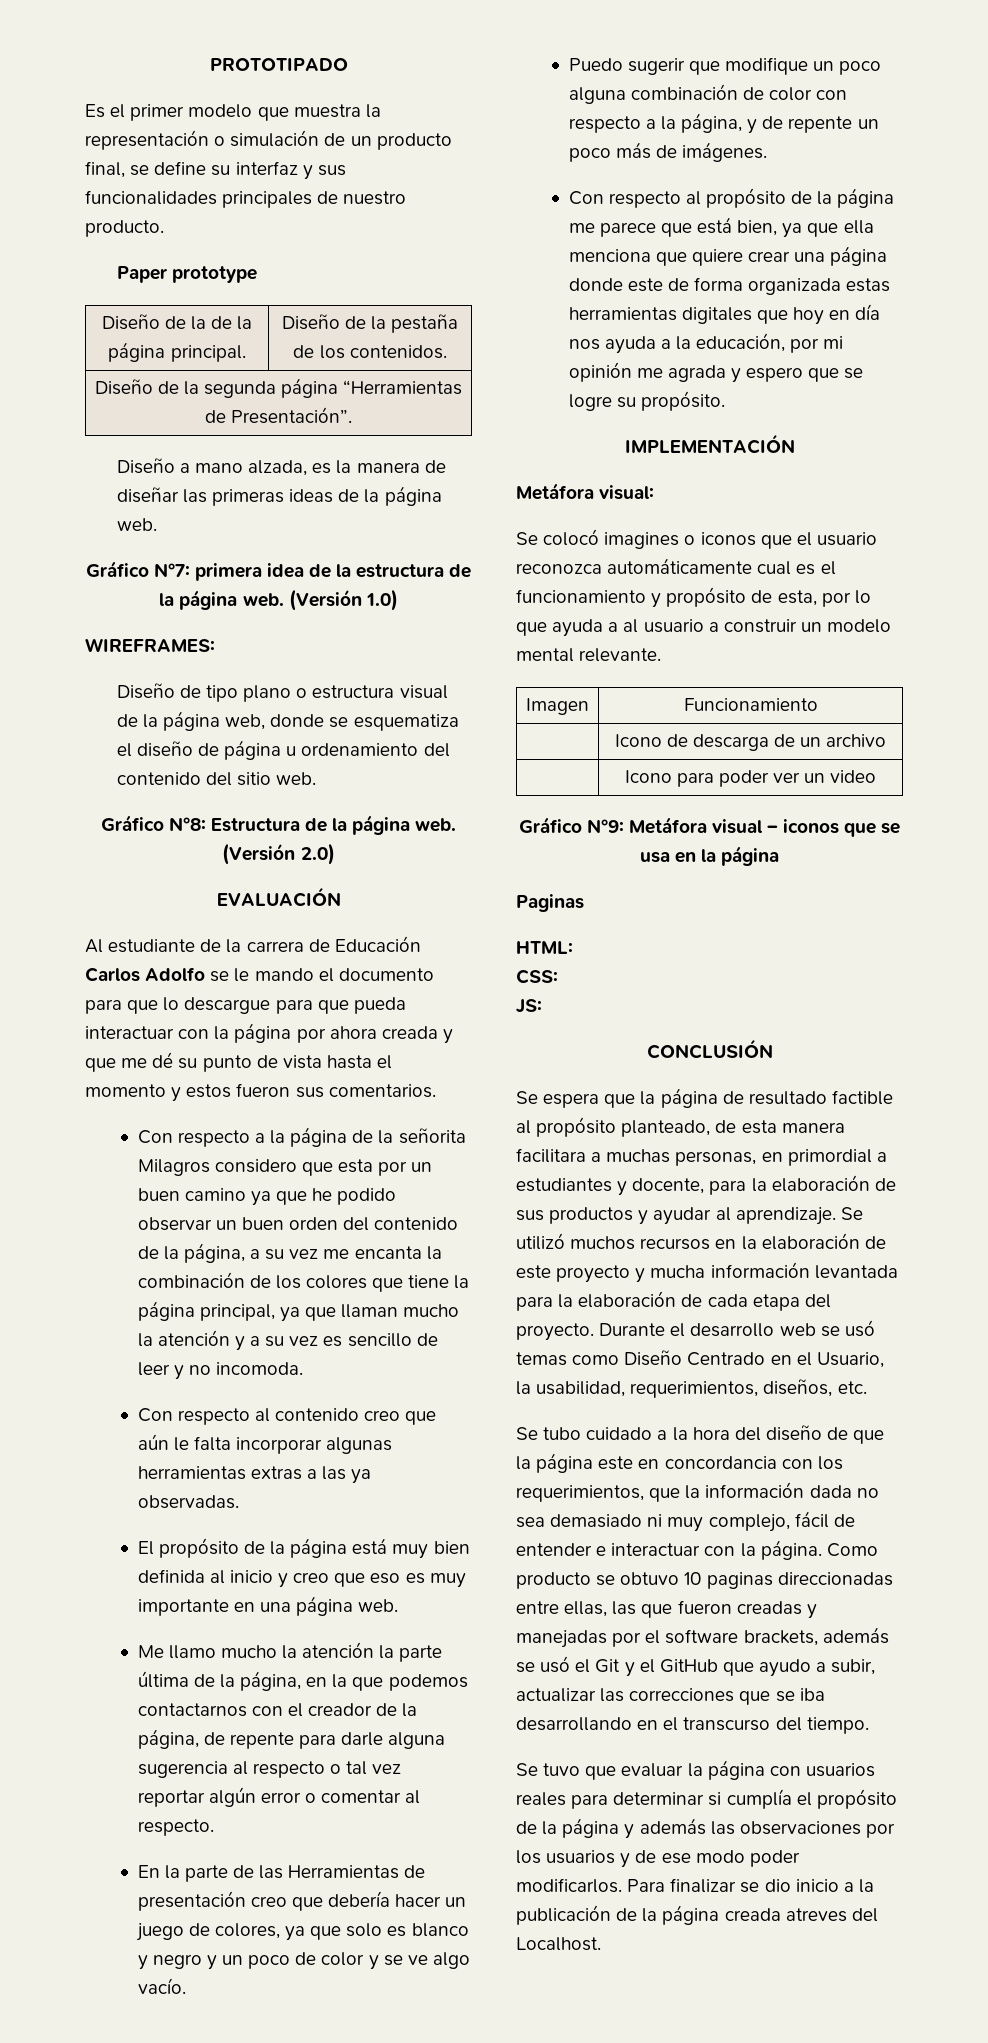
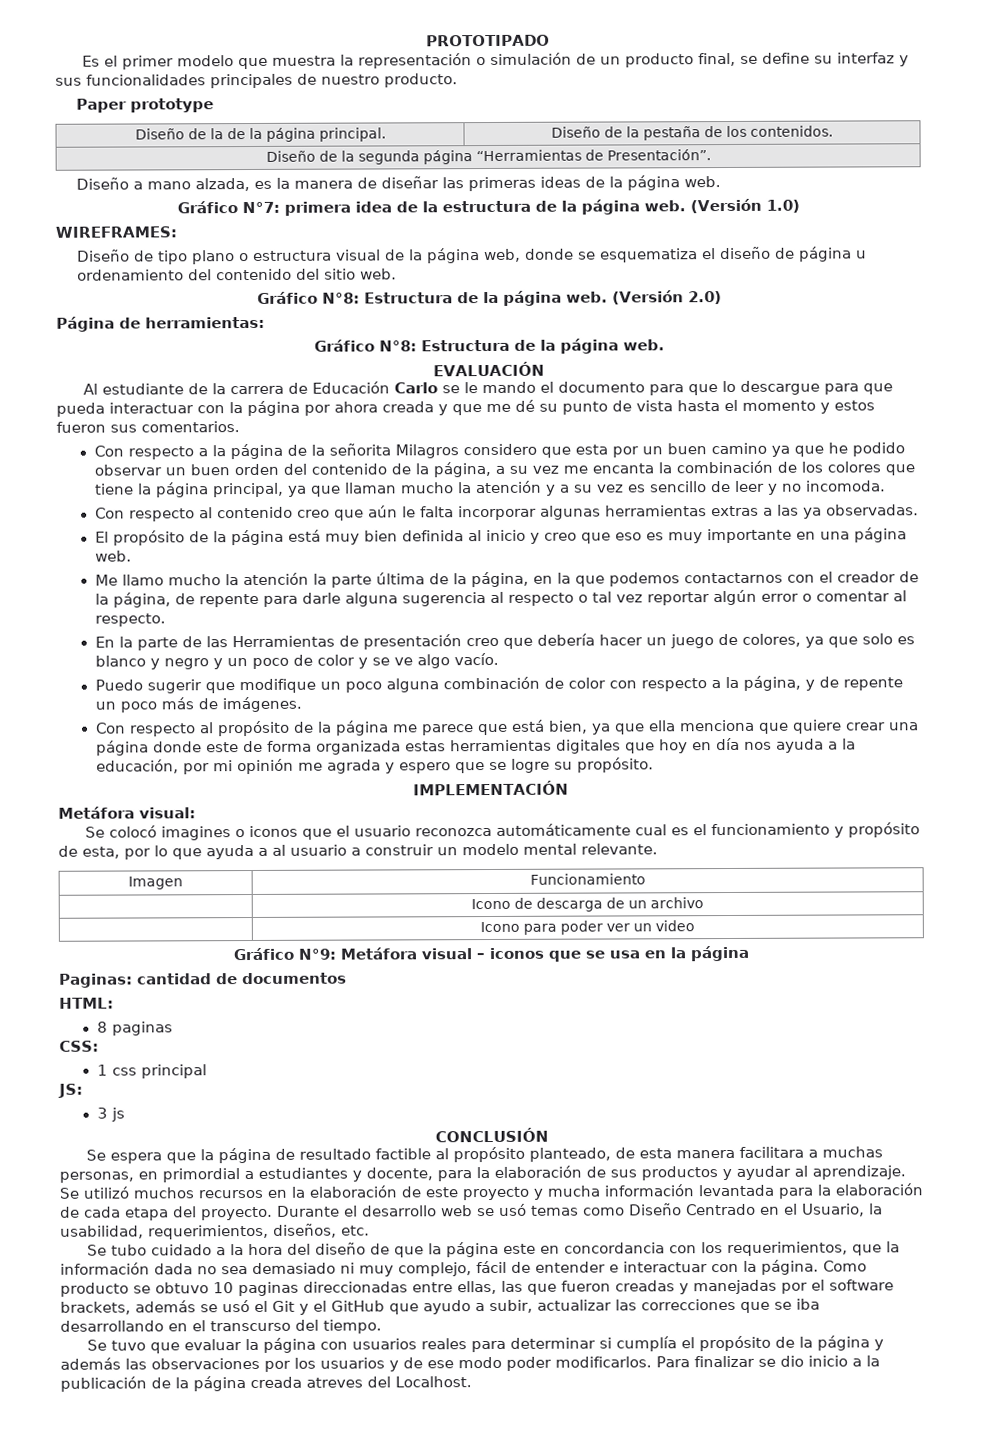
+ Página de herramientas:
+ Gráfico N°8: Estructura de la página web.
- Al estudiante de la carrera de Educación Carlos Adolfo se le mando el documento para que lo descargue para que pueda interactuar con la página por ahora creada y que me dé su punto de vista hasta el momento y estos fueron sus comentarios.
+ Al estudiante de la carrera de Educación Carlo se le mando el documento para que lo descargue para que pueda interactuar con la página por ahora creada y que me dé su punto de vista hasta el momento y estos fueron sus comentarios.
- Paginas
+ Paginas: cantidad de documentos
+ 8 paginas
+ 1 css principal
+ 3 js

